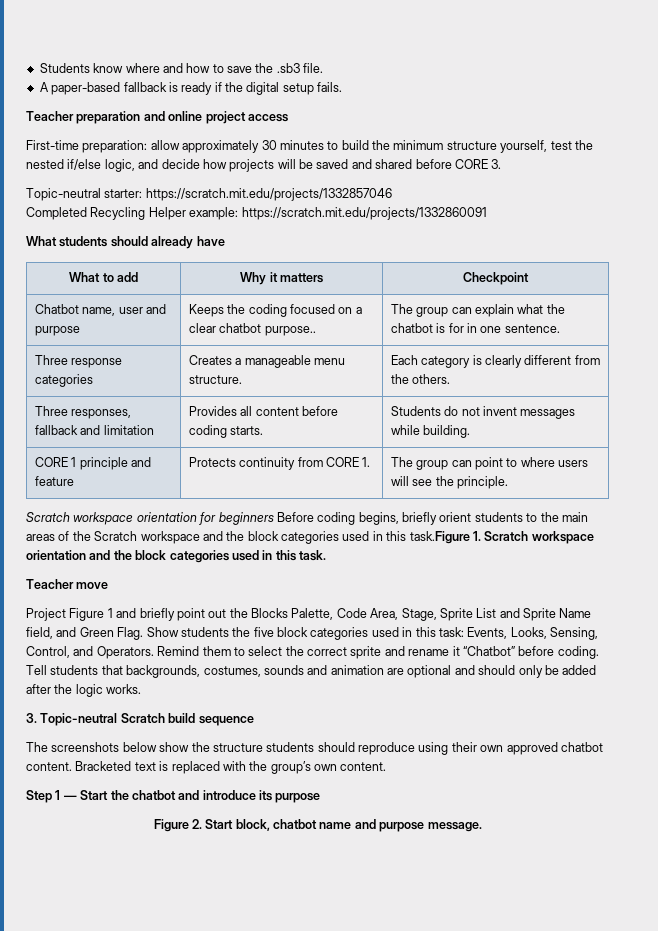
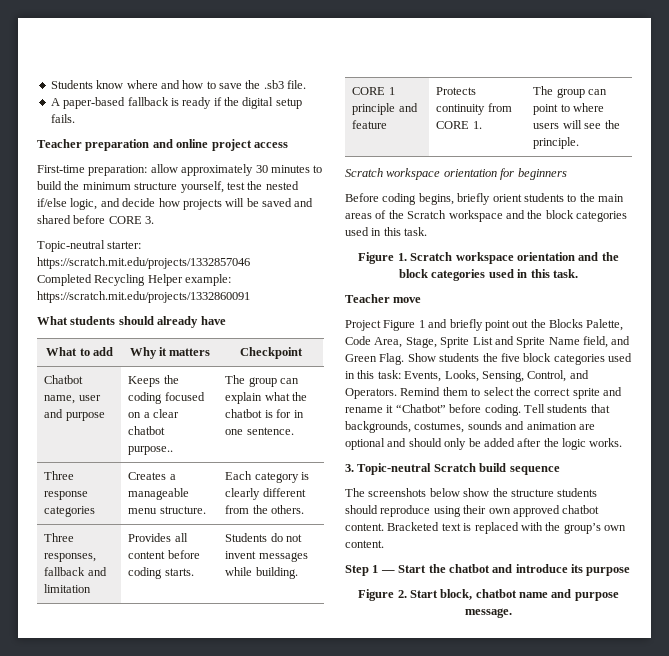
- Scratch workspace orientation for beginners Before coding begins, briefly orient students to the main areas of the Scratch workspace and the block categories used in this task.Figure 1. Scratch workspace orientation and the block categories used in this task.
+ Scratch workspace orientation for beginners
+ Before coding begins, briefly orient students to the main areas of the Scratch workspace and the block categories used in this task.
+ Figure 1. Scratch workspace orientation and the block categories used in this task.

